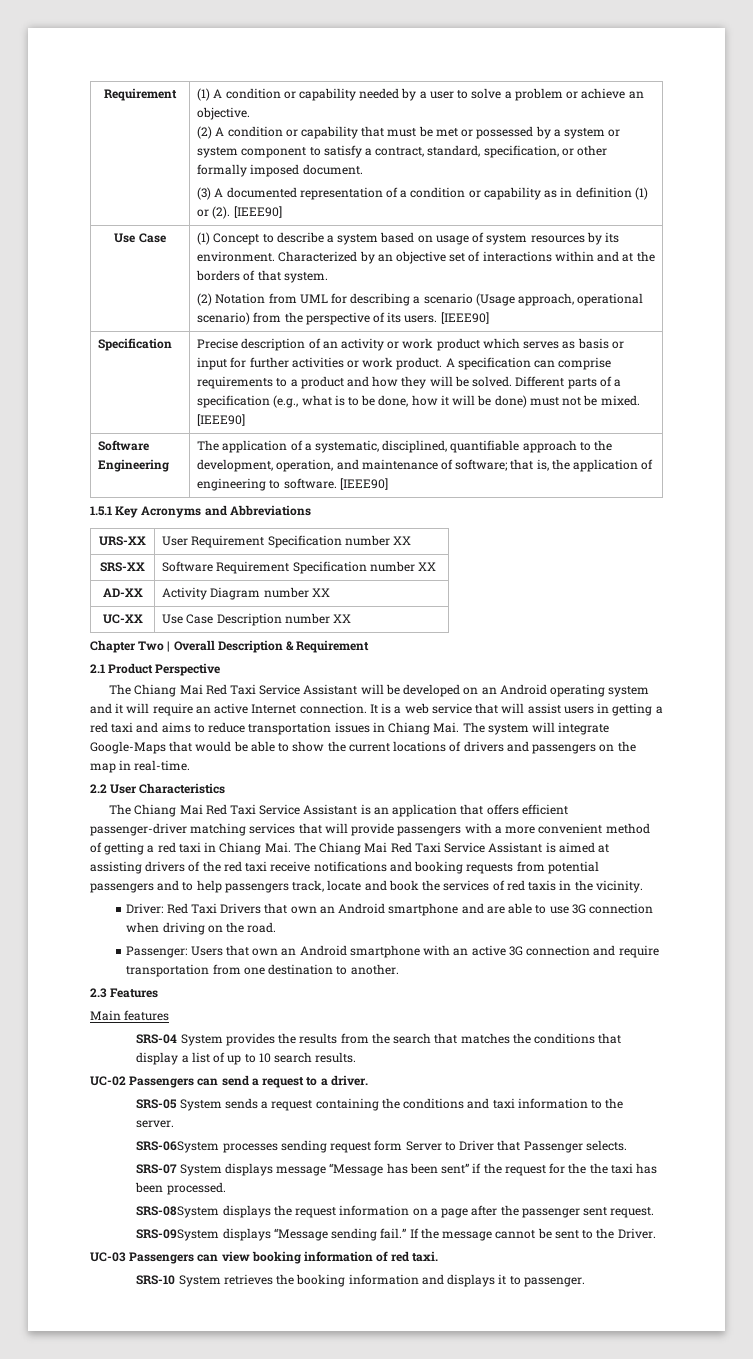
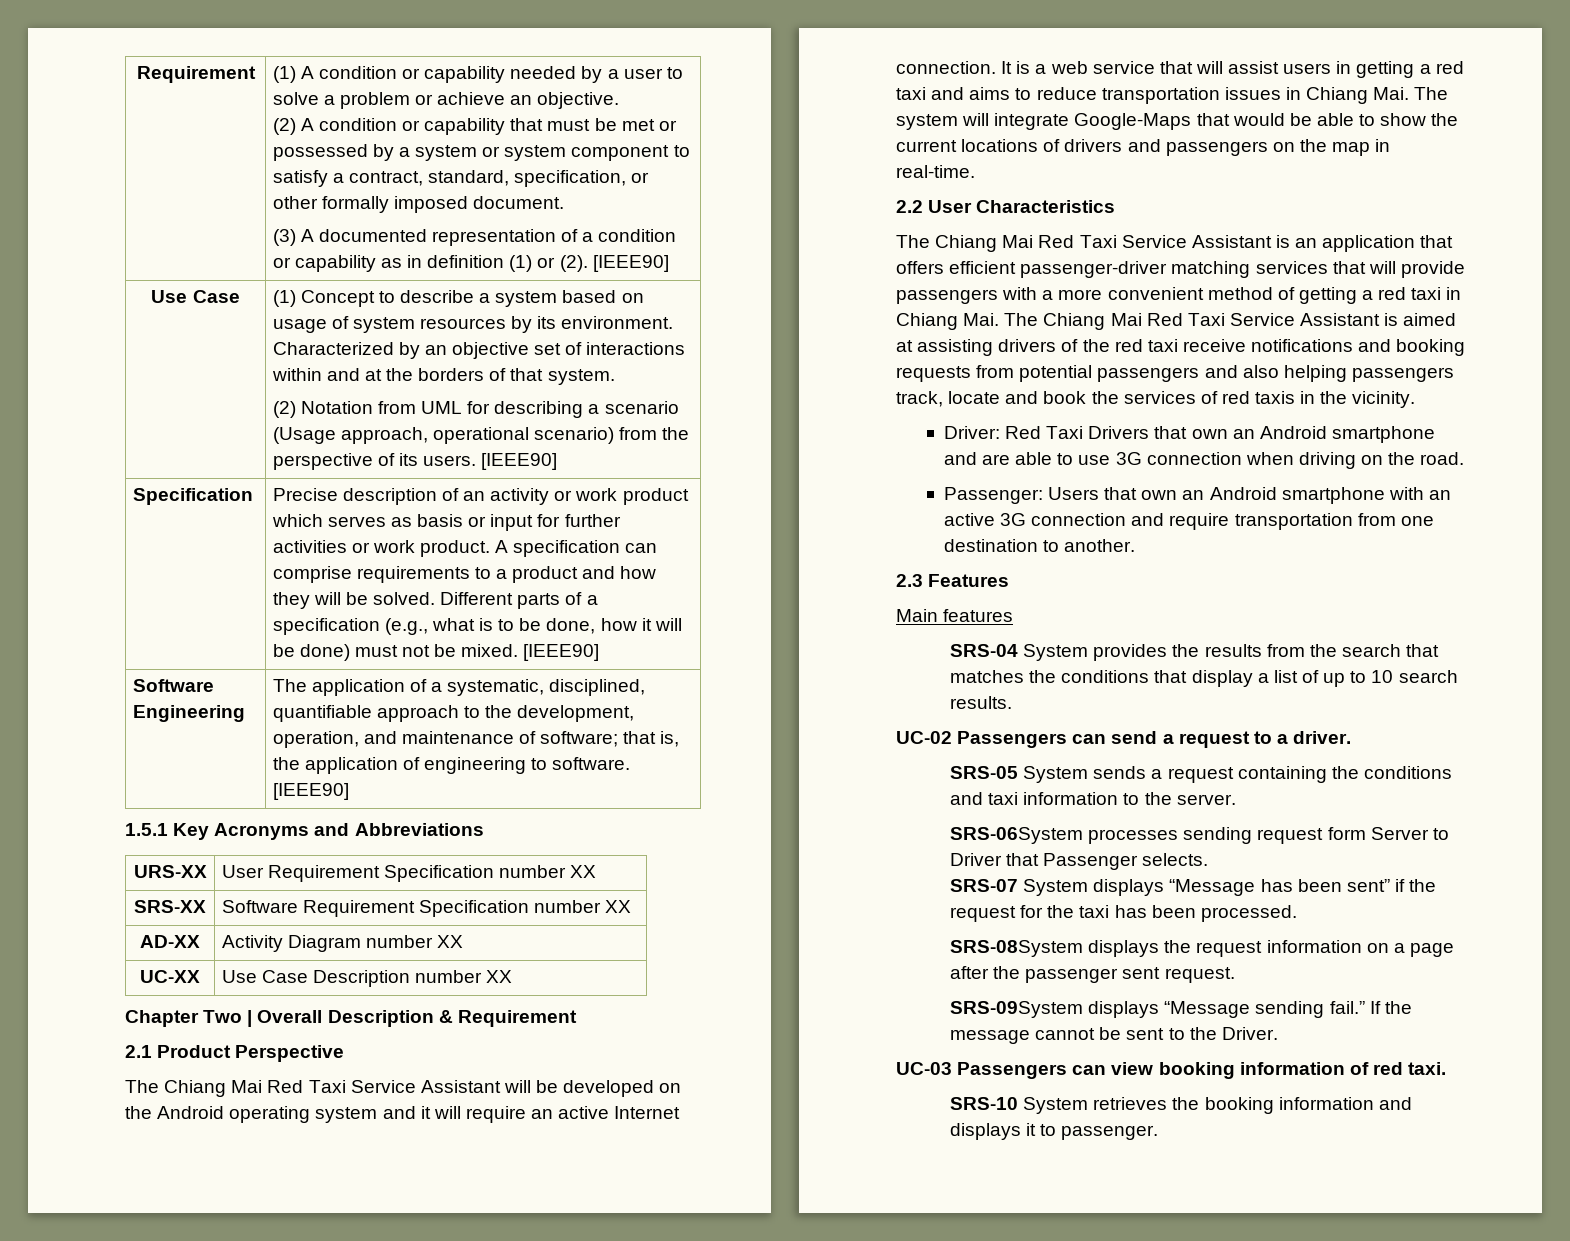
- The Chiang Mai Red Taxi Service Assistant will be developed on an Android operating system and it will require an active Internet connection.
+ The Chiang Mai Red Taxi Service Assistant will be developed on the Android operating system and it will require an active Internet connection.
- The Chiang Mai Red Taxi Service Assistant is an application that offers efficient passenger-driver matching services that will provide passengers with a more convenient method of getting a red taxi in Chiang Mai. The Chiang Mai Red Taxi Service Assistant is aimed at assisting drivers of the red taxi receive notifications and booking requests from potential passengers and to help passengers track, locate and book the services of red taxis in the vicinity.
+ The Chiang Mai Red Taxi Service Assistant is an application that offers efficient passenger-driver matching services that will provide passengers with a more convenient method of getting a red taxi in Chiang Mai. The Chiang Mai Red Taxi Service Assistant is aimed at assisting drivers of the red taxi receive notifications and booking requests from potential passengers and also helping passengers track, locate and book the services of red taxis in the vicinity.
- SRS-07 System displays message “Message has been sent” if the request for the the taxi has been processed.
+ SRS-07 System displays “Message has been sent” if the request for the taxi has been processed.

